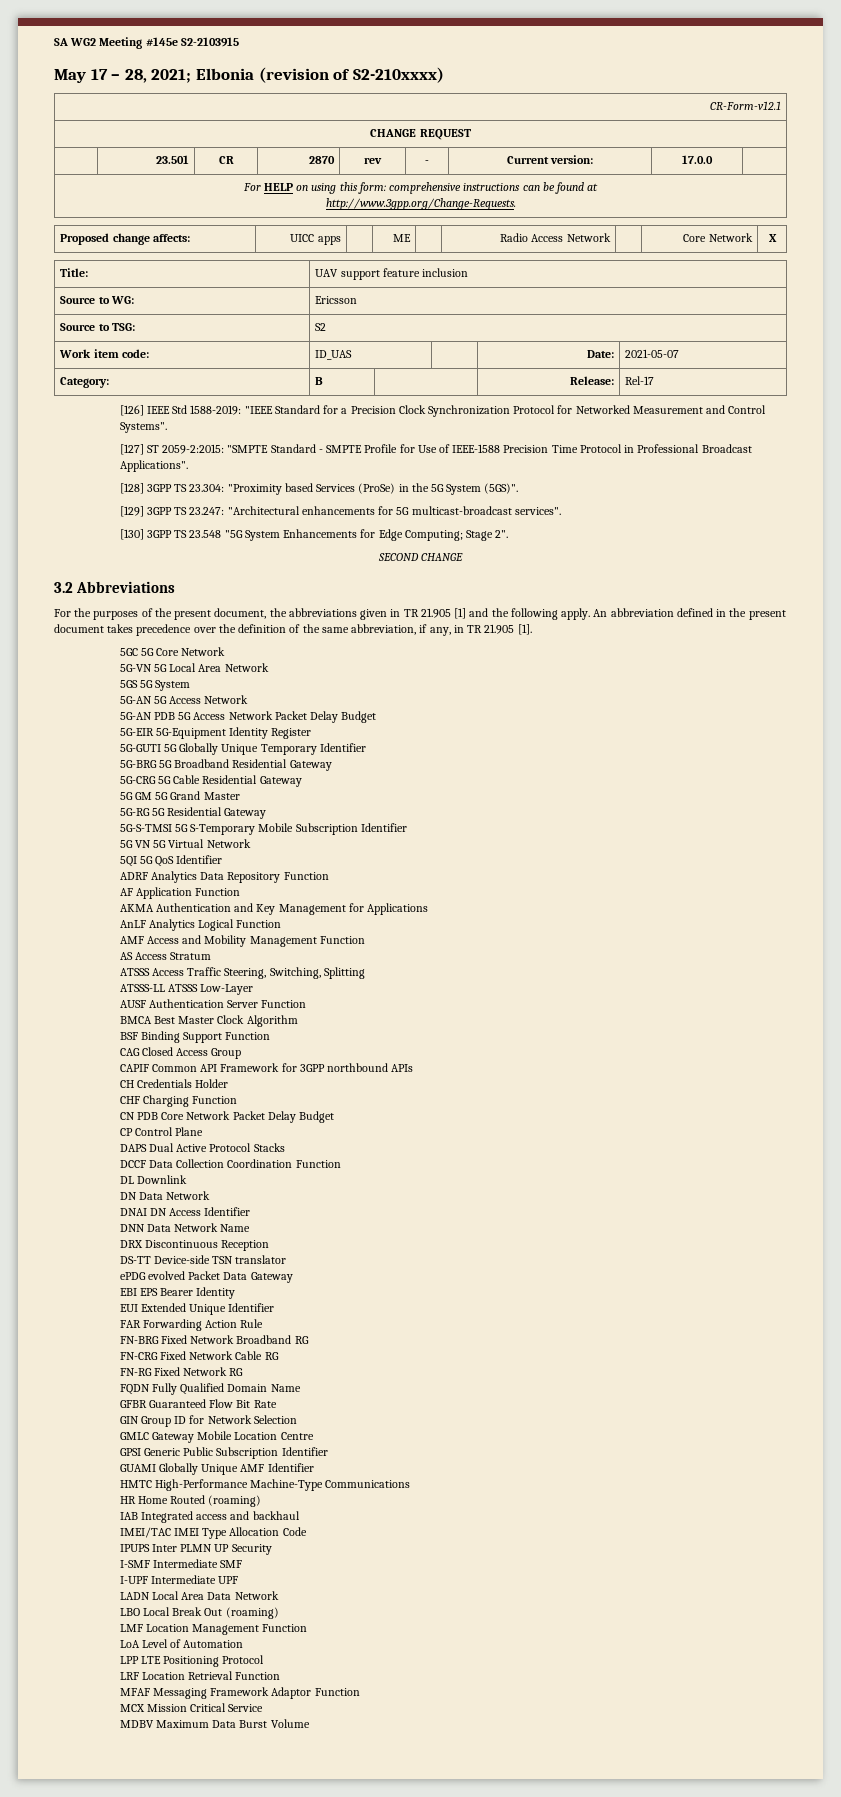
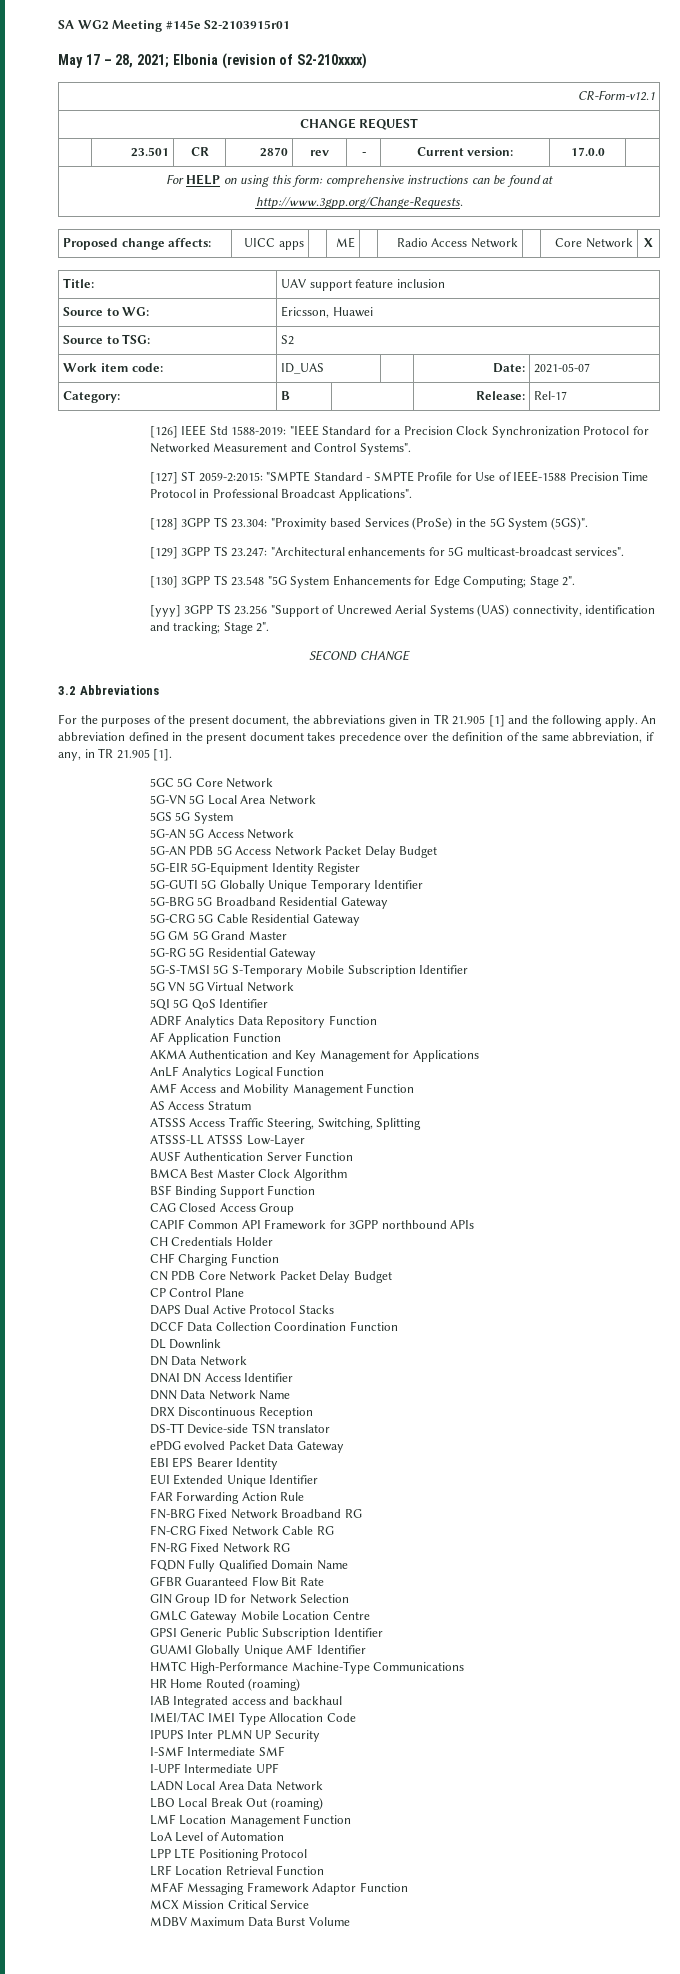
- SA WG2 Meeting #145e S2-2103915
+ SA WG2 Meeting #145e S2-2103915r01
- Source to WG: | Ericsson
+ Source to WG: | Ericsson, Huawei
+ [yyy] 3GPP TS 23.256 "Support of Uncrewed Aerial Systems (UAS) connectivity, identification and tracking; Stage 2".

